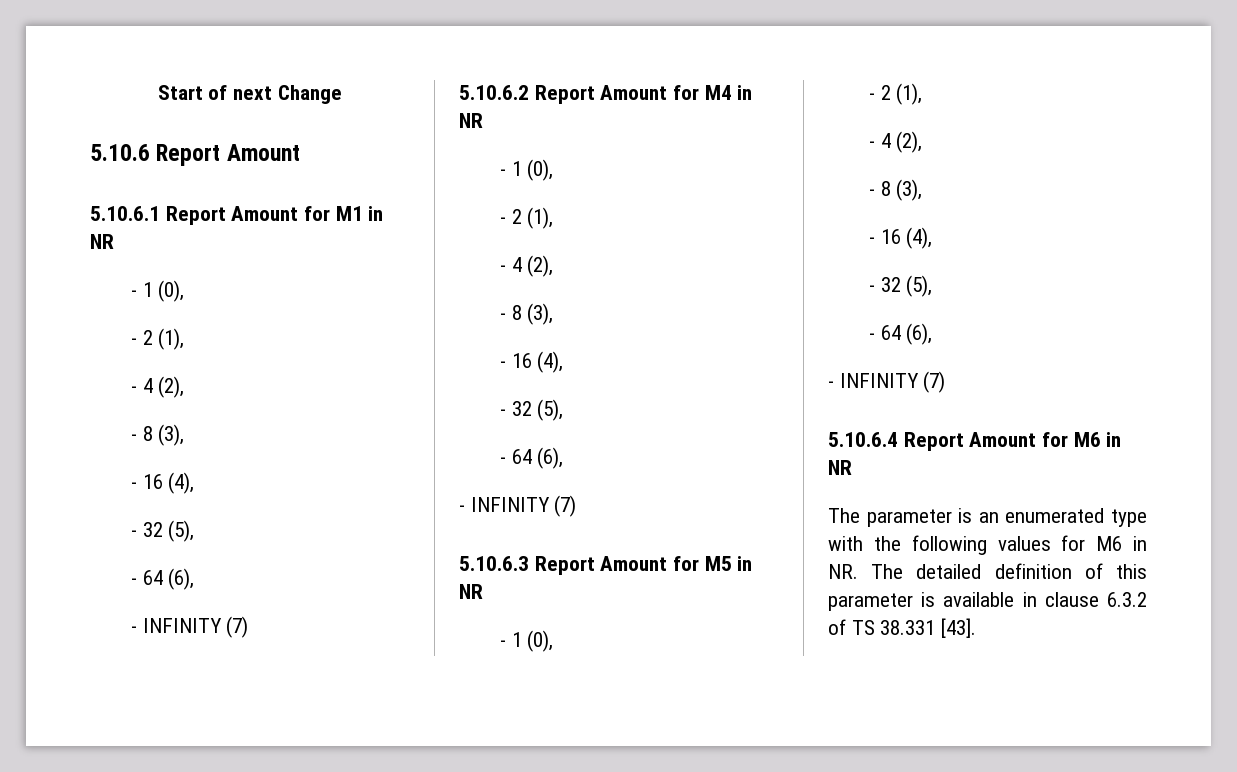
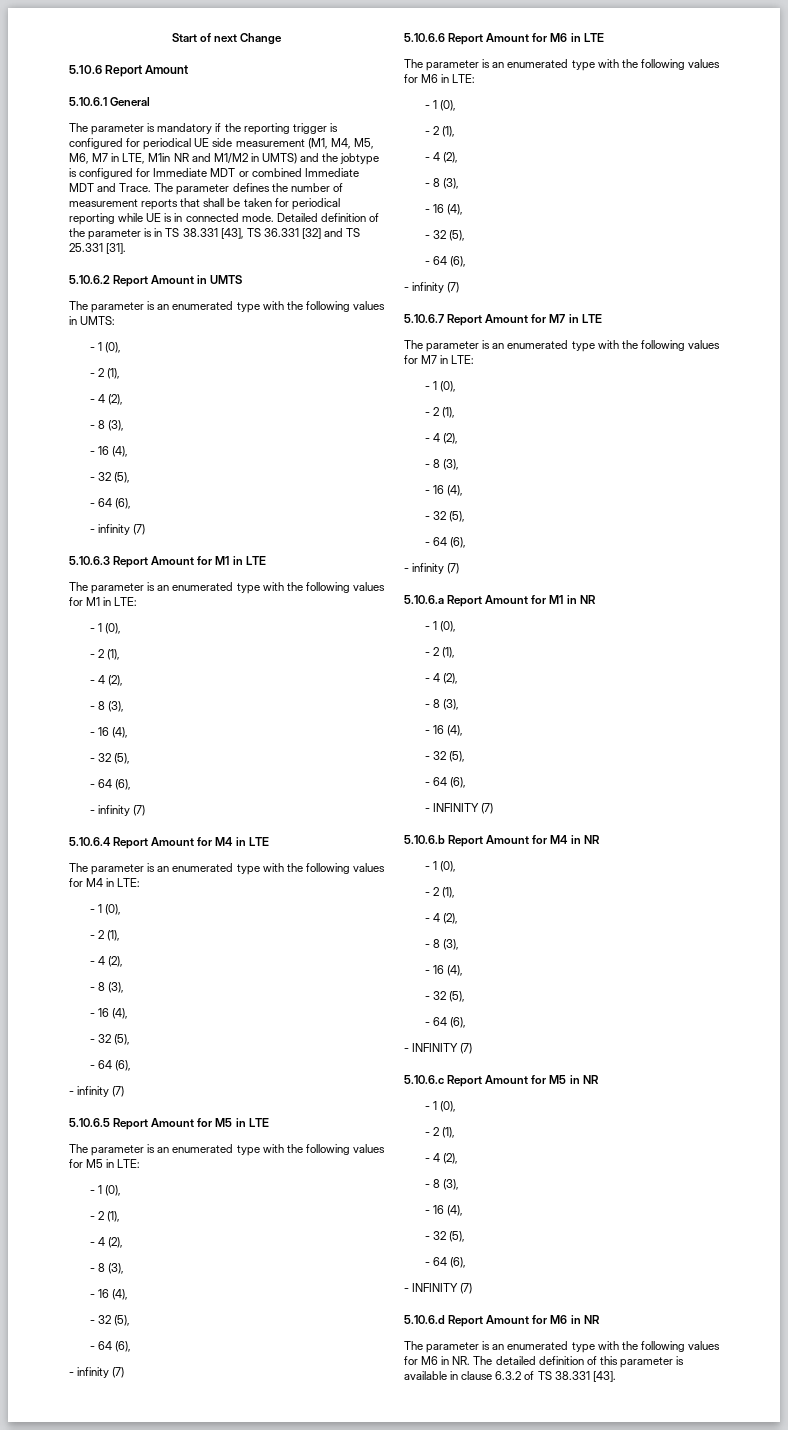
- 5.10.6.1 Report Amount for M1 in NR
+ 5.10.6.1 General
+ The parameter is mandatory if the reporting trigger is configured for periodical UE side measurement (M1, M4, M5, M6, M7 in LTE, M1in NR and M1/M2 in UMTS) and the jobtype is configured for Immediate MDT or combined Immediate MDT and Trace. The parameter defines the number of measurement reports that shall be taken for periodical reporting while UE is in connected mode. Detailed definition of the parameter is in TS 38.331 [43], TS 36.331 [32] and TS 25.331 [31].
+ 5.10.6.2 Report Amount in UMTS
+ The parameter is an enumerated type with the following values in UMTS:
+ - 1 (0),
+ - 2 (1),
+ - 4 (2),
+ - 8 (3),
+ - 16 (4),
+ - 32 (5),
+ - 64 (6),
+ - infinity (7)
+ 5.10.6.3 Report Amount for M1 in LTE
+ The parameter is an enumerated type with the following values for M1 in LTE:
+ - 1 (0),
+ - 2 (1),
+ - 4 (2),
+ - 8 (3),
+ - 16 (4),
+ - 32 (5),
+ - 64 (6),
+ - infinity (7)
+ 5.10.6.4 Report Amount for M4 in LTE
+ The parameter is an enumerated type with the following values for M4 in LTE:
+ - 1 (0),
+ - 2 (1),
+ - 4 (2),
+ - 8 (3),
+ - 16 (4),
+ - 32 (5),
+ - 64 (6),
+ - infinity (7)
+ 5.10.6.5 Report Amount for M5 in LTE
+ The parameter is an enumerated type with the following values for M5 in LTE:
+ - 1 (0),
+ - 2 (1),
+ - 4 (2),
+ - 8 (3),
+ - 16 (4),
+ - 32 (5),
+ - 64 (6),
+ - infinity (7)
+ 5.10.6.6 Report Amount for M6 in LTE
+ The parameter is an enumerated type with the following values for M6 in LTE:
+ - 1 (0),
+ - 2 (1),
+ - 4 (2),
+ - 8 (3),
+ - 16 (4),
+ - 32 (5),
+ - 64 (6),
+ - infinity (7)
+ 5.10.6.7 Report Amount for M7 in LTE
+ The parameter is an enumerated type with the following values for M7 in LTE:
+ - 1 (0),
+ - 2 (1),
+ - 4 (2),
+ - 8 (3),
+ - 16 (4),
+ - 32 (5),
+ - 64 (6),
+ - infinity (7)
+ 5.10.6.a Report Amount for M1 in NR
- 5.10.6.2 Report Amount for M4 in NR
+ 5.10.6.b Report Amount for M4 in NR
- 5.10.6.3 Report Amount for M5 in NR
+ 5.10.6.c Report Amount for M5 in NR
- 5.10.6.4 Report Amount for M6 in NR
+ 5.10.6.d Report Amount for M6 in NR

